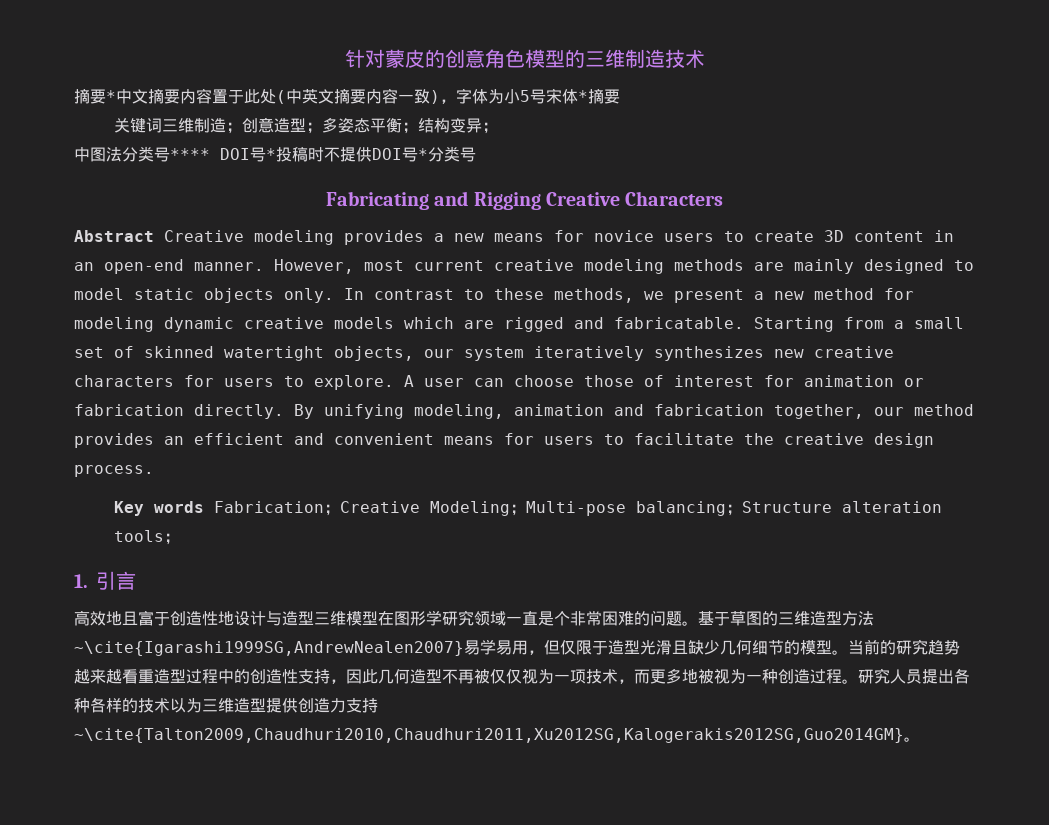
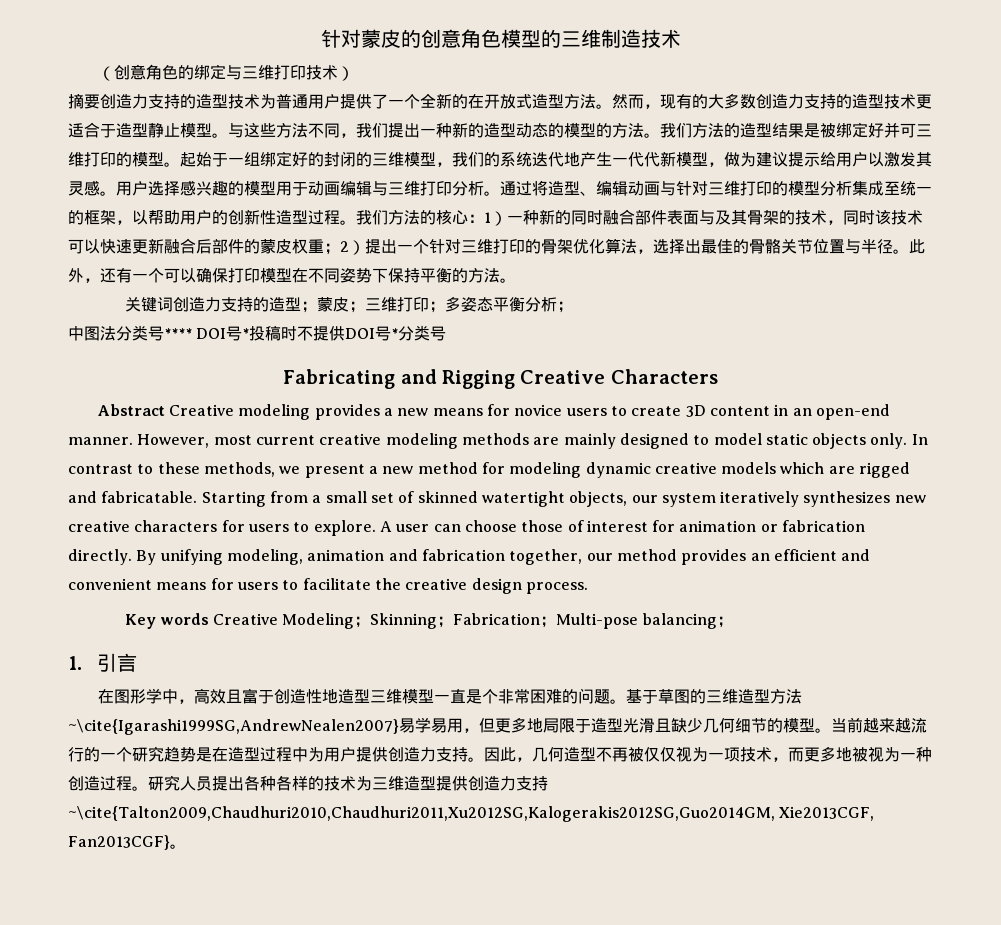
- 摘要*中文摘要内容置于此处(中英文摘要内容一致)，字体为小5号宋体*摘要
- 关键词三维制造；创意造型；多姿态平衡；结构变异；
+ （创意角色的绑定与三维打印技术）
+ 摘要创造力支持的造型技术为普通用户提供了一个全新的在开放式造型方法。然而，现有的大多数创造力支持的造型技术更适合于造型静止模型。与这些方法不同，我们提出一种新的造型动态的模型的方法。我们方法的造型结果是被绑定好并可三维打印的模型。起始于一组绑定好的封闭的三维模型，我们的系统迭代地产生一代代新模型，做为建议提示给用户以激发其灵感。用户选择感兴趣的模型用于动画编辑与三维打印分析。通过将造型、编辑动画与针对三维打印的模型分析集成至统一的框架，以帮助用户的创新性造型过程。我们方法的核心：1）一种新的同时融合部件表面与及其骨架的技术，同时该技术可以快速更新融合后部件的蒙皮权重；2）提出一个针对三维打印的骨架优化算法，选择出最佳的骨骼关节位置与半径。此外，还有一个可以确保打印模型在不同姿势下保持平衡的方法。
+ 关键词创造力支持的造型；蒙皮；三维打印；多姿态平衡分析；
- Key words Fabrication；Creative Modeling；Multi-pose balancing；Structure alteration tools；
+ Key words Creative Modeling；Skinning；Fabrication；Multi-pose balancing；
- 高效地且富于创造性地设计与造型三维模型在图形学研究领域一直是个非常困难的问题。
+ 在图形学中，高效且富于创造性地造型三维模型一直是个非常困难的问题。
- 基于草图的三维造型方法~\cite{Igarashi1999SG,AndrewNealen2007}易学易用，但仅限于造型光滑且缺少几何细节的模型。
+ 基于草图的三维造型方法~\cite{Igarashi1999SG,AndrewNealen2007}易学易用，但更多地局限于造型光滑且缺少几何细节的模型。
- 当前的研究趋势越来越看重造型过程中的创造性支持，因此几何造型不再被仅仅视为一项技术，而更多地被视为一种创造过程。
+ 当前越来越流行的一个研究趋势是在造型过程中为用户提供创造力支持。因此，几何造型不再被仅仅视为一项技术，而更多地被视为一种创造过程。
- 研究人员提出各种各样的技术以为三维造型提供创造力支持~\cite{Talton2009,Chaudhuri2010,Chaudhuri2011,Xu2012SG,Kalogerakis2012SG,Guo2014GM}。
+ 研究人员提出各种各样的技术为三维造型提供创造力支持~\cite{Talton2009,Chaudhuri2010,Chaudhuri2011,Xu2012SG,Kalogerakis2012SG,Guo2014GM, Xie2013CGF, Fan2013CGF}。

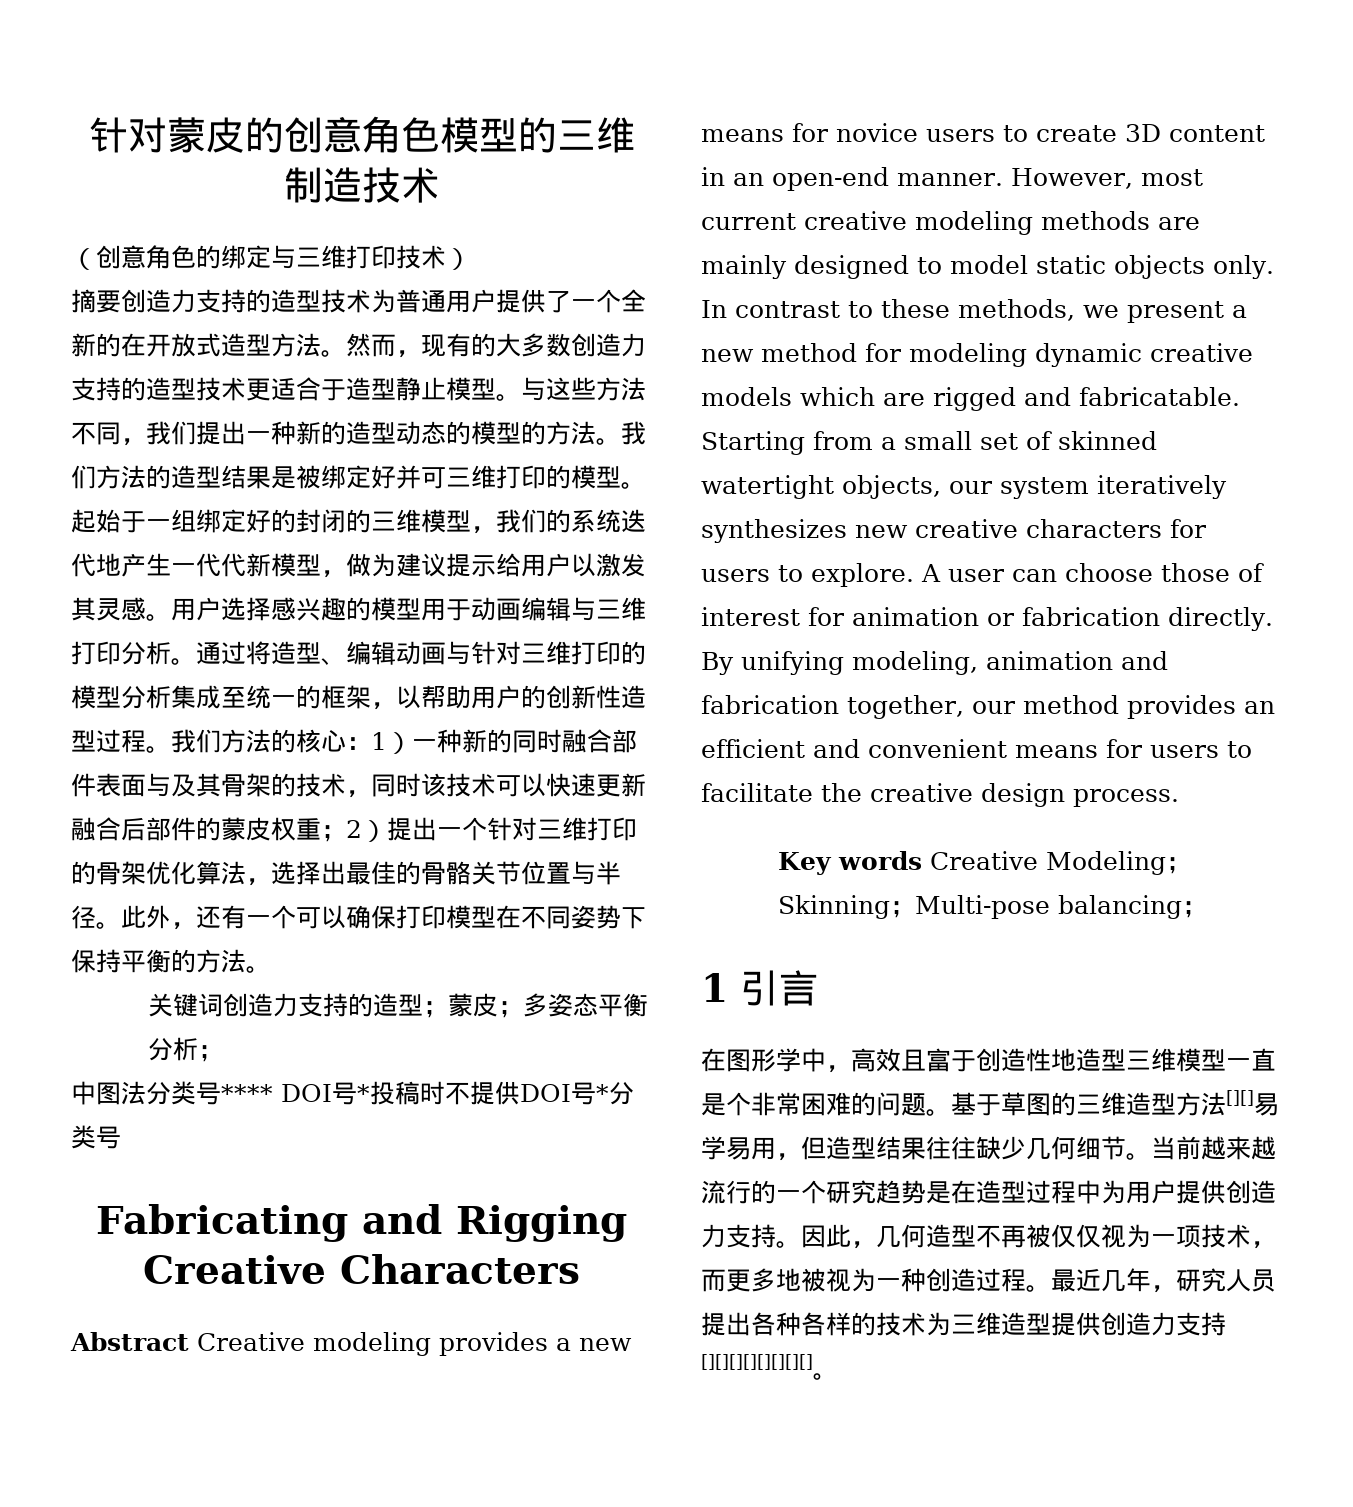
- 关键词创造力支持的造型；蒙皮；三维打印；多姿态平衡分析；
+ 关键词创造力支持的造型；蒙皮；多姿态平衡分析；
- Key words Creative Modeling；Skinning；Fabrication；Multi-pose balancing；
+ Key words Creative Modeling；Skinning；Multi-pose balancing；
- 1.引言
+ 1引言
- 基于草图的三维造型方法~\cite{Igarashi1999SG,AndrewNealen2007}易学易用，但更多地局限于造型光滑且缺少几何细节的模型。
+ 基于草图的三维造型方法[][]易学易用，但造型结果往往缺少几何细节。
- 研究人员提出各种各样的技术为三维造型提供创造力支持~\cite{Talton2009,Chaudhuri2010,Chaudhuri2011,Xu2012SG,Kalogerakis2012SG,Guo2014GM, Xie2013CGF, Fan2013CGF}。
+ 最近几年，研究人员提出各种各样的技术为三维造型提供创造力支持[][][][][][][][]。

